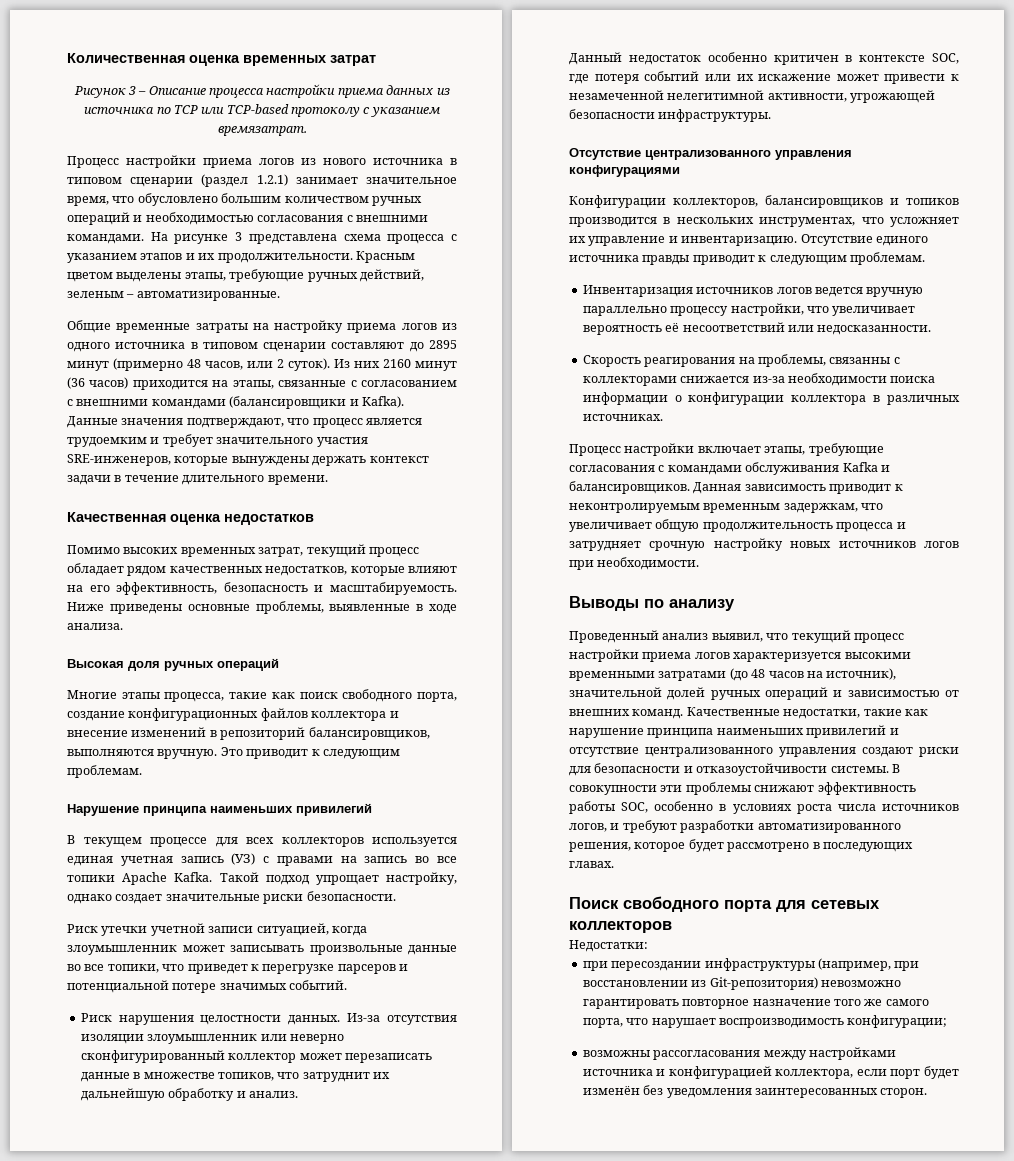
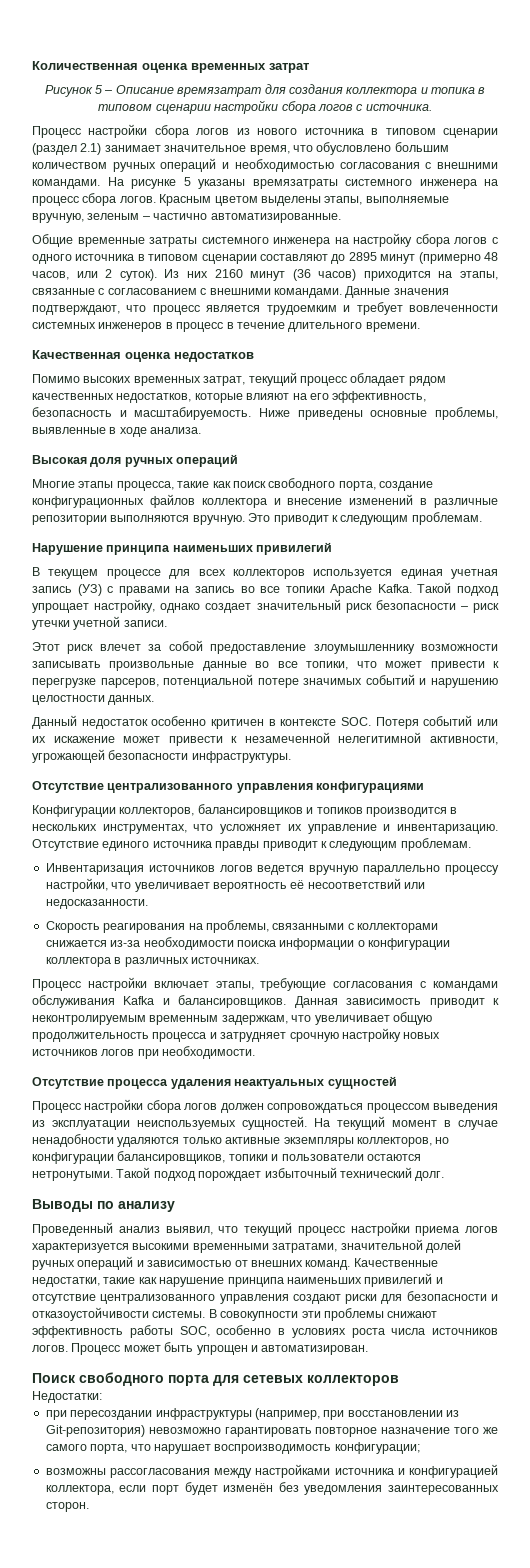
- Рисунок 3 – Описание процесса настройки приема данных из источника по TCP или TCP-based протоколу с указанием времязатрат.
- Процесс настройки приема логов из нового источника в типовом сценарии (раздел 1.2.1) занимает значительное время, что обусловлено большим количеством ручных операций и необходимостью согласования с внешними командами.
+ Рисунок 5 – Описание времязатрат для создания коллектора и топика в типовом сценарии настройки сбора логов с источника.
+ Процесс настройки сбора логов из нового источника в типовом сценарии (раздел 2.1) занимает значительное время, что обусловлено большим количеством ручных операций и необходимостью согласования с внешними командами.
- На рисунке 3 представлена схема процесса с указанием этапов и их продолжительности.
+ На рисунке 5 указаны времязатраты системного инженера на процесс сбора логов.
- Красным цветом выделены этапы, требующие ручных действий, зеленым – автоматизированные.
+ Красным цветом выделены этапы, выполняемые вручную, зеленым – частично автоматизированные.
- Общие временные затраты на настройку приема логов из одного источника в типовом сценарии составляют до 2895 минут (примерно 48 часов, или 2 суток).
+ Общие временные затраты системного инженера на настройку сбора логов с одного источника в типовом сценарии составляют до 2895 минут (примерно 48 часов, или 2 суток).
- Из них 2160 минут (36 часов) приходится на этапы, связанные с согласованием с внешними командами (балансировщики и Kafka).
+ Из них 2160 минут (36 часов) приходится на этапы, связанные с согласованием с внешними командами.
- Данные значения подтверждают, что процесс является трудоемким и требует значительного участия SRE-инженеров, которые вынуждены держать контекст задачи в течение длительного времени.
+ Данные значения подтверждают, что процесс является трудоемким и требует вовлеченности системных инженеров в процесс в течение длительного времени.
- Многие этапы процесса, такие как поиск свободного порта, создание конфигурационных файлов коллектора и внесение изменений в репозиторий балансировщиков, выполняются вручную.
+ Многие этапы процесса, такие как поиск свободного порта, создание конфигурационных файлов коллектора и внесение изменений в различные репозитории выполняются вручную.
- Такой подход упрощает настройку, однако создает значительные риски безопасности.
- Риск утечки учетной записи ситуацией, когда злоумышленник может записывать произвольные данные во все топики, что приведет к перегрузке парсеров и потенциальной потере значимых событий.
- Риск нарушения целостности данных. Из-за отсутствия изоляции злоумышленник или неверно сконфигурированный коллектор может перезаписать данные в множестве топиков, что затруднит их дальнейшую обработку и анализ.
+ Такой подход упрощает настройку, однако создает значительный риск безопасности – риск утечки учетной записи.
+ Этот риск влечет за собой предоставление злоумышленнику возможности записывать произвольные данные во все топики, что может привести к перегрузке парсеров, потенциальной потере значимых событий и нарушению целостности данных.
- Данный недостаток особенно критичен в контексте SOC, где потеря событий или их искажение может привести к незамеченной нелегитимной активности, угрожающей безопасности инфраструктуры.
+ Данный недостаток особенно критичен в контексте SOC. Потеря событий или их искажение может привести к незамеченной нелегитимной активности, угрожающей безопасности инфраструктуры.
- Скорость реагирования на проблемы, связанны с коллекторами снижается из-за необходимости поиска информации о конфигурации коллектора в различных источниках.
+ Скорость реагирования на проблемы, связанными с коллекторами снижается из-за необходимости поиска информации о конфигурации коллектора в различных источниках.
+ Отсутствие процесса удаления неактуальных сущностей
+ Процесс настройки сбора логов должен сопровождаться процессом выведения из эксплуатации неиспользуемых сущностей. На текущий момент в случае ненадобности удаляются только активные экземпляры коллекторов, но конфигурации балансировщиков, топики и пользователи остаются нетронутыми. Такой подход порождает избыточный технический долг.
- Проведенный анализ выявил, что текущий процесс настройки приема логов характеризуется высокими временными затратами (до 48 часов на источник), значительной долей ручных операций и зависимостью от внешних команд.
+ Проведенный анализ выявил, что текущий процесс настройки приема логов характеризуется высокими временными затратами, значительной долей ручных операций и зависимостью от внешних команд.
- В совокупности эти проблемы снижают эффективность работы SOC, особенно в условиях роста числа источников логов, и требуют разработки автоматизированного решения, которое будет рассмотрено в последующих главах.
+ В совокупности эти проблемы снижают эффективность работы SOC, особенно в условиях роста числа источников логов. Процесс может быть упрощен и автоматизирован.

